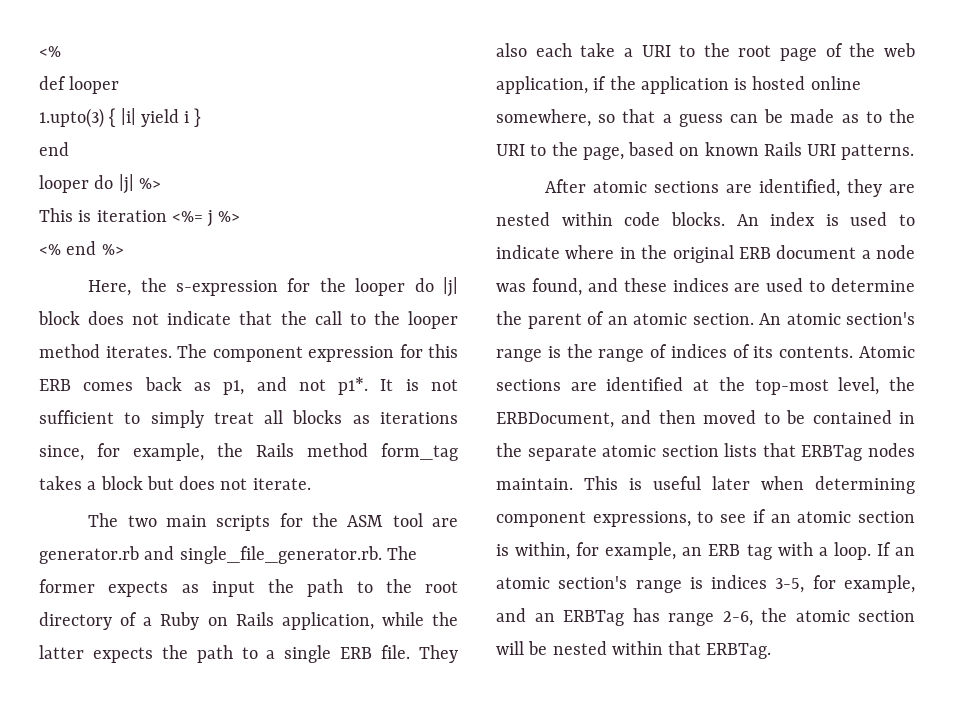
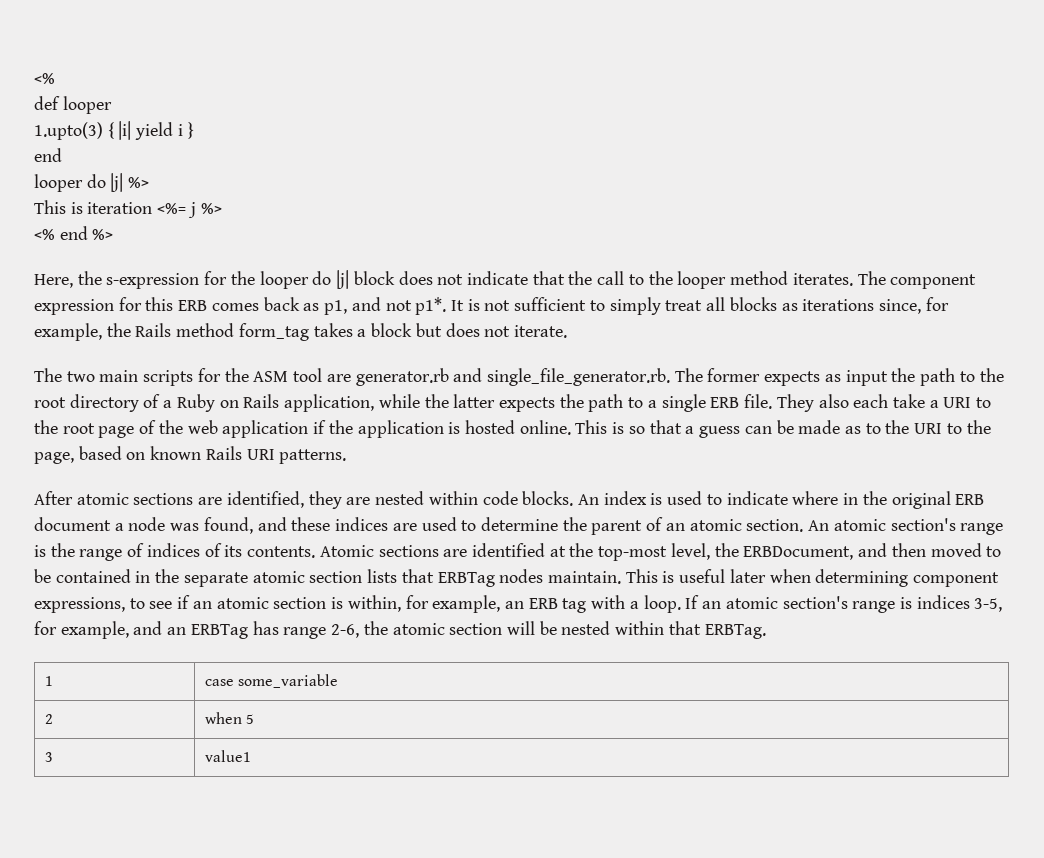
- They also each take a URI to the root page of the web application, if the application is hosted online somewhere, so that a guess can be made as to the URI to the page, based on known Rails URI patterns.
+ They also each take a URI to the root page of the web application if the application is hosted online. This is so that a guess can be made as to the URI to the page, based on known Rails URI patterns.
+ 1 | case some_variable
+ 2 | when 5
+ 3 | value1

